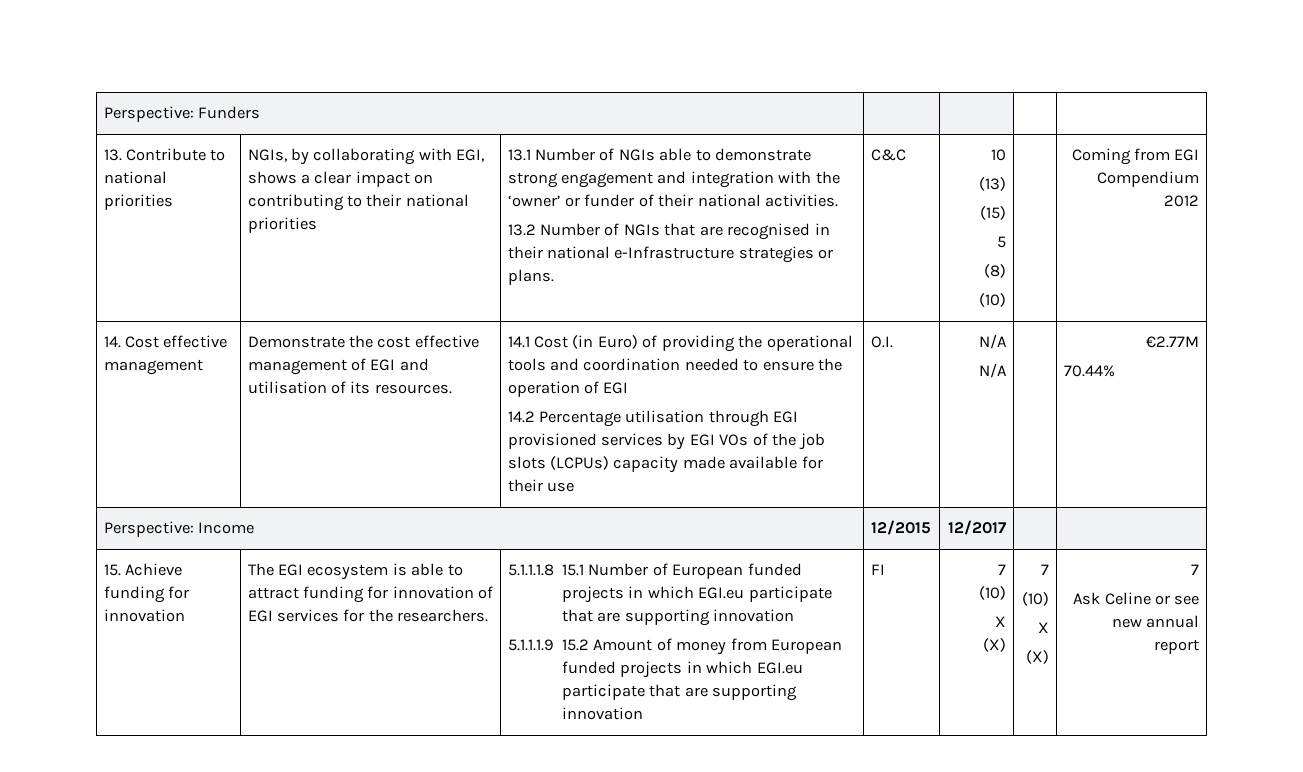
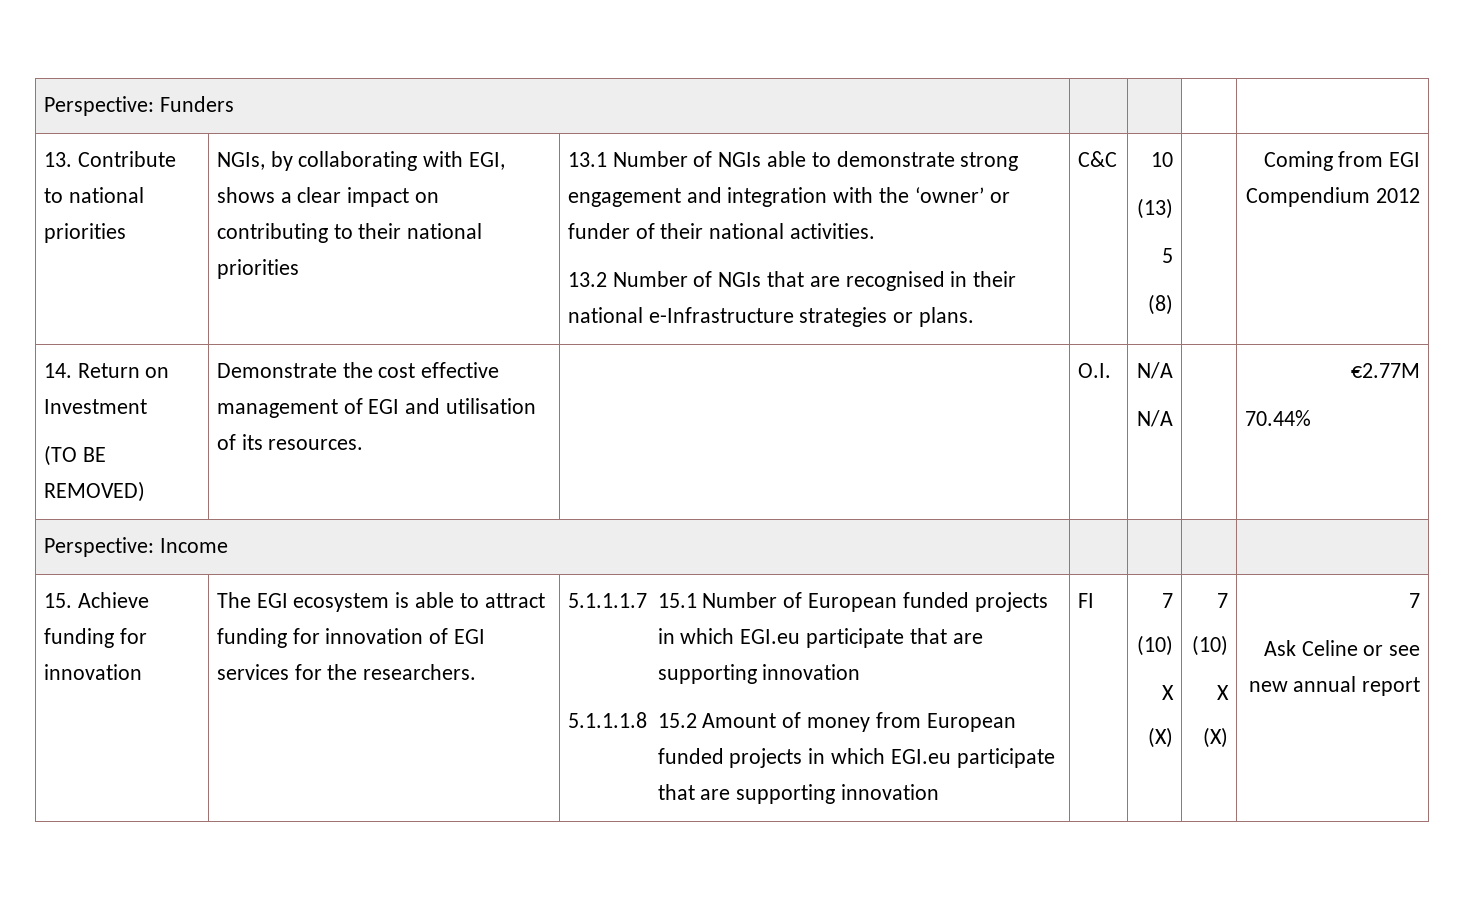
- (15)
  (8)
- (10)
- 14. Cost effective management
+ 14. Return on Investment
+ (TO BE REMOVED)
- 14.1 Cost (in Euro) of providing the operational tools and coordination needed to ensure the operation of EGI
- 14.2 Percentage utilisation through EGI provisioned services by EGI VOs of the job slots (LCPUs) capacity made available for their use
- Perspective: Income | 12/2015 | 12/2017 | |
+ Perspective: Income | | | |
- 5.1.1.1.8 15.1 Number of European funded projects in which EGI.eu participate that are supporting innovation
+ 5.1.1.1.7 15.1 Number of European funded projects in which EGI.eu participate that are supporting innovation
- 5.1.1.1.9 15.2 Amount of money from European funded projects in which EGI.eu participate that are supporting innovation
+ 5.1.1.1.8 15.2 Amount of money from European funded projects in which EGI.eu participate that are supporting innovation

